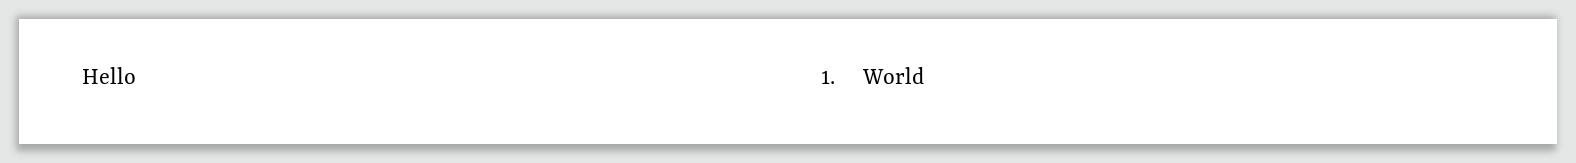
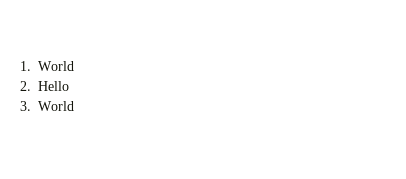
- Hello
+ 1. World
+ 2. Hello
- 1. World
+ 3. World

